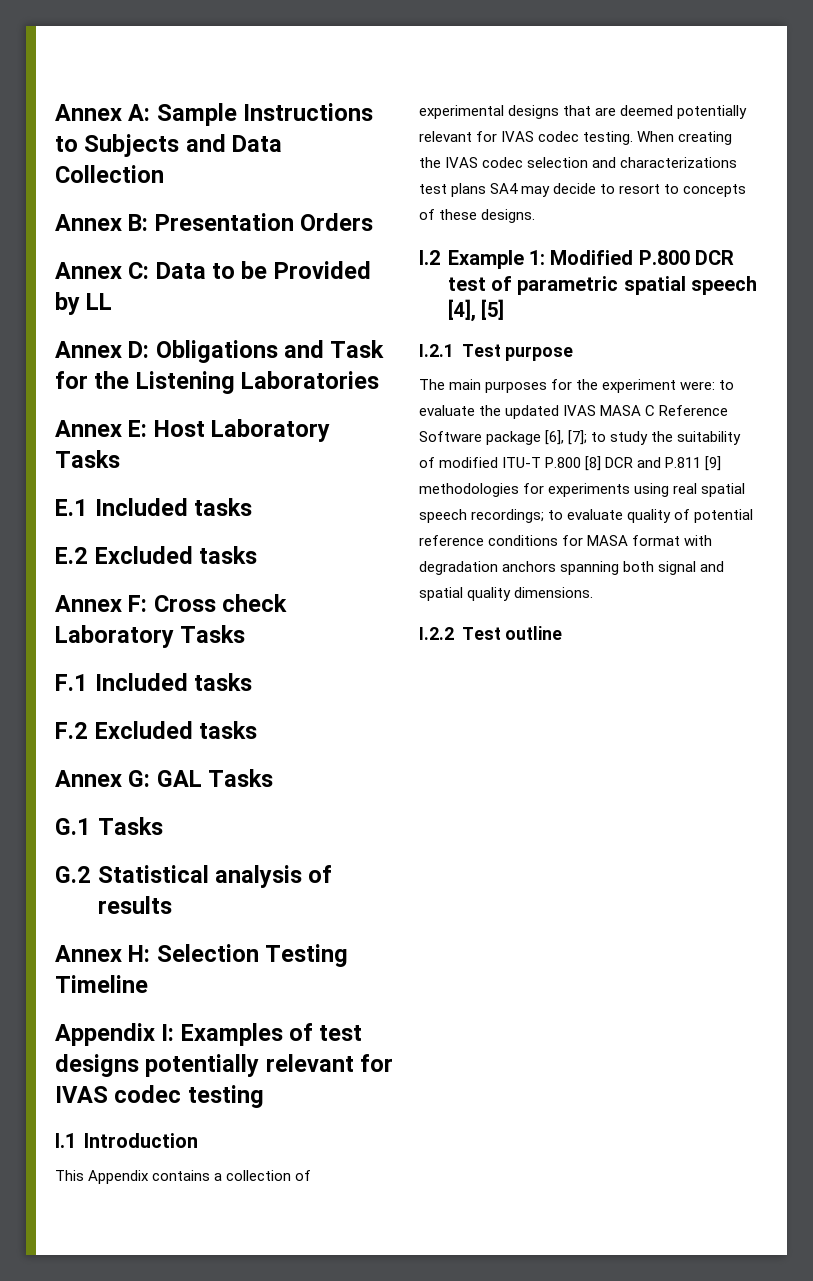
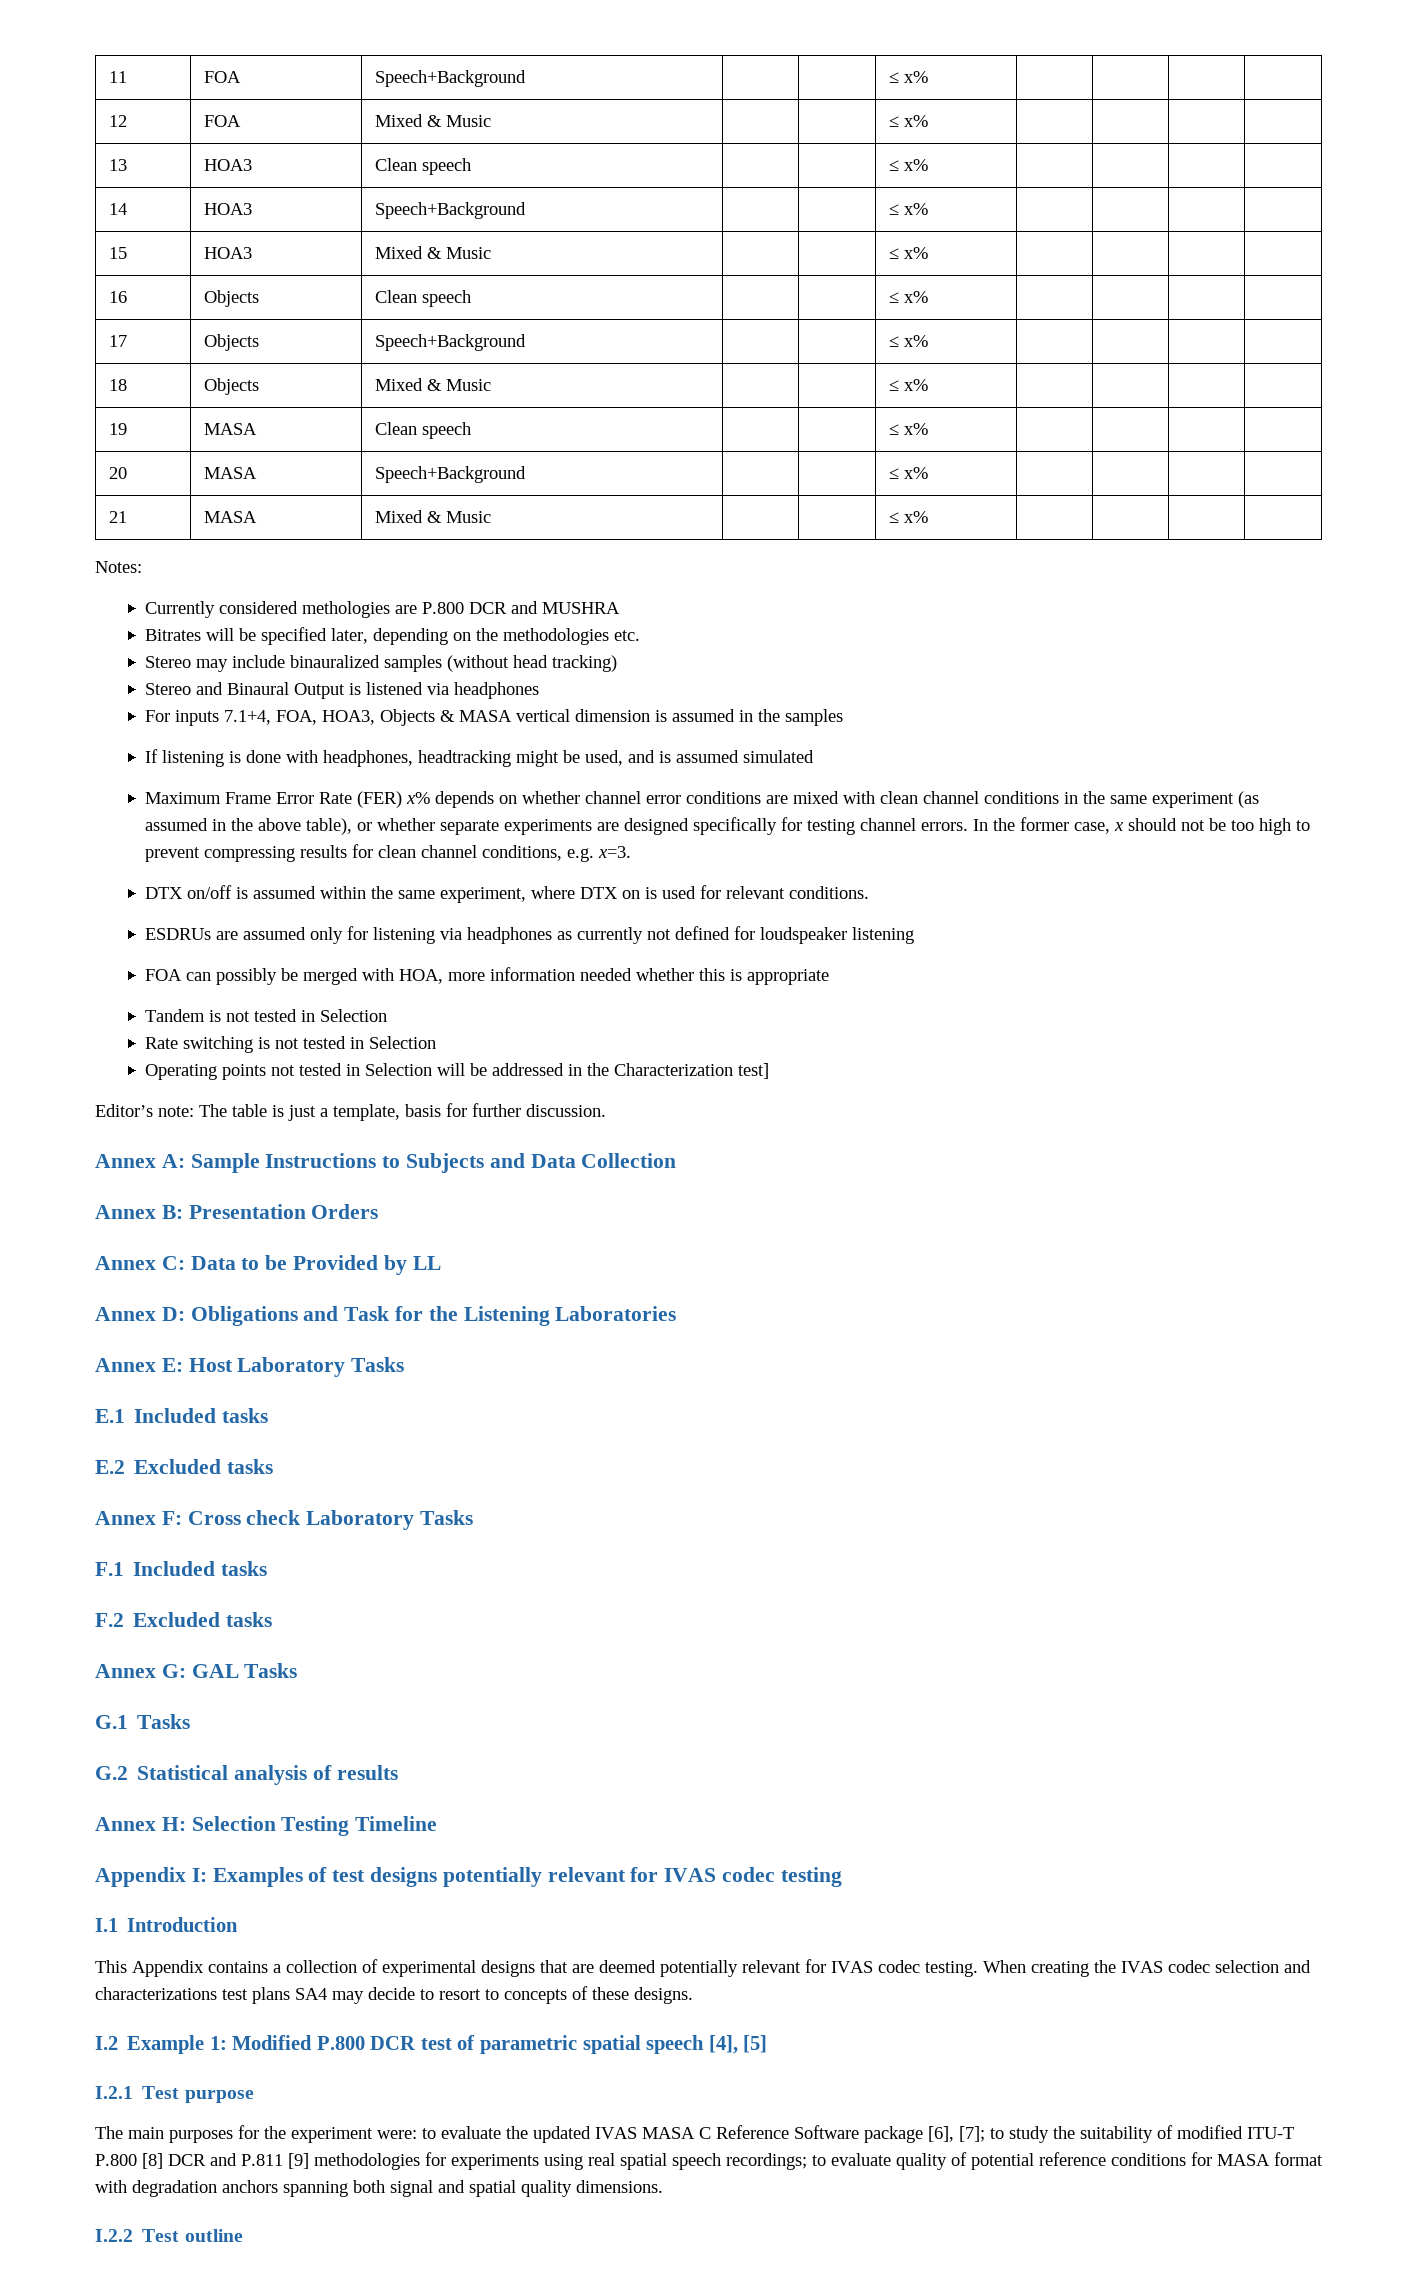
+ 11 | FOA | Speech+Background | | | ≤ x% | | | |
+ 12 | FOA | Mixed & Music | | | ≤ x% | | | |
+ 13 | HOA3 | Clean speech | | | ≤ x% | | | |
+ 14 | HOA3 | Speech+Background | | | ≤ x% | | | |
+ 15 | HOA3 | Mixed & Music | | | ≤ x% | | | |
+ 16 | Objects | Clean speech | | | ≤ x% | | | |
+ 17 | Objects | Speech+Background | | | ≤ x% | | | |
+ 18 | Objects | Mixed & Music | | | ≤ x% | | | |
+ 19 | MASA | Clean speech | | | ≤ x% | | | |
+ 20 | MASA | Speech+Background | | | ≤ x% | | | |
+ 21 | MASA | Mixed & Music | | | ≤ x% | | | |
+ Notes:
+ Currently considered methologies are P.800 DCR and MUSHRA
+ Bitrates will be specified later, depending on the methodologies etc.
+ Stereo may include binauralized samples (without head tracking)
+ Stereo and Binaural Output is listened via headphones
+ For inputs 7.1+4, FOA, HOA3, Objects & MASA vertical dimension is assumed in the samples
+ If listening is done with headphones, headtracking might be used, and is assumed simulated
+ Maximum Frame Error Rate (FER) x% depends on whether channel error conditions are mixed with clean channel conditions in the same experiment (as assumed in the above table), or whether separate experiments are designed specifically for testing channel errors. In the former case, x should not be too high to prevent compressing results for clean channel conditions, e.g. x=3.
+ DTX on/off is assumed within the same experiment, where DTX on is used for relevant conditions.
+ ESDRUs are assumed only for listening via headphones as currently not defined for loudspeaker listening
+ FOA can possibly be merged with HOA, more information needed whether this is appropriate
+ Tandem is not tested in Selection
+ Rate switching is not tested in Selection
+ Operating points not tested in Selection will be addressed in the Characterization test]
+ Editor’s note: The table is just a template, basis for further discussion.

